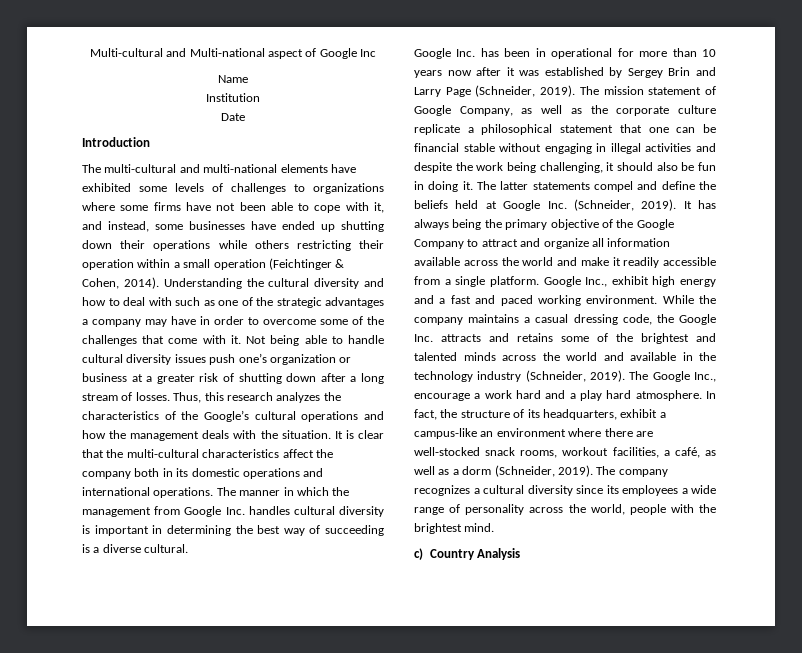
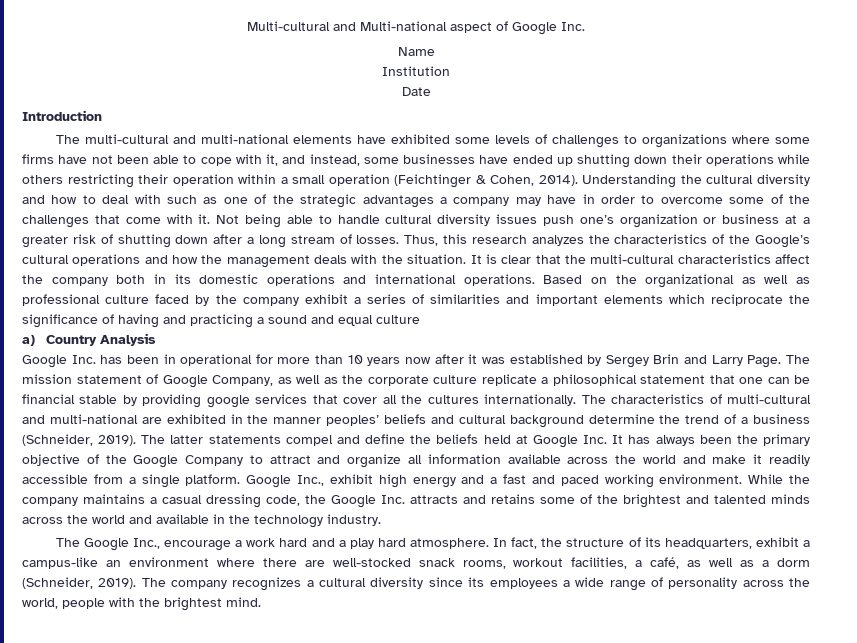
- Multi-cultural and Multi-national aspect of Google Inc
+ Multi-cultural and Multi-national aspect of Google Inc.
- The manner in which the management from Google Inc. handles cultural diversity is important in determining the best way of succeeding is a diverse cultural.
+ Based on the organizational as well as professional culture faced by the company exhibit a series of similarities and important elements which reciprocate the significance of having and practicing a sound and equal culture
+ a) Country Analysis
- Google Inc. has been in operational for more than 10 years now after it was established by Sergey Brin and Larry Page (Schneider, 2019).
+ Google Inc. has been in operational for more than 10 years now after it was established by Sergey Brin and Larry Page.
- The mission statement of Google Company, as well as the corporate culture replicate a philosophical statement that one can be financial stable without engaging in illegal activities and despite the work being challenging, it should also be fun in doing it.
+ The mission statement of Google Company, as well as the corporate culture replicate a philosophical statement that one can be financial stable by providing google services that cover all the cultures internationally. The characteristics of multi-cultural and multi-national are exhibited in the manner peoples’ beliefs and cultural background determine the trend of a business (Schneider, 2019).
- The latter statements compel and define the beliefs held at Google Inc. (Schneider, 2019). It has always being the primary objective of the Google Company to attract and organize all information available across the world and make it readily accessible from a single platform.
+ The latter statements compel and define the beliefs held at Google Inc. It has always been the primary objective of the Google Company to attract and organize all information available across the world and make it readily accessible from a single platform.
- While the company maintains a casual dressing code, the Google Inc. attracts and retains some of the brightest and talented minds across the world and available in the technology industry (Schneider, 2019). The Google Inc., encourage a work hard and a play hard atmosphere.
+ While the company maintains a casual dressing code, the Google Inc. attracts and retains some of the brightest and talented minds across the world and available in the technology industry.
+ The Google Inc., encourage a work hard and a play hard atmosphere.
- c) Country Analysis

